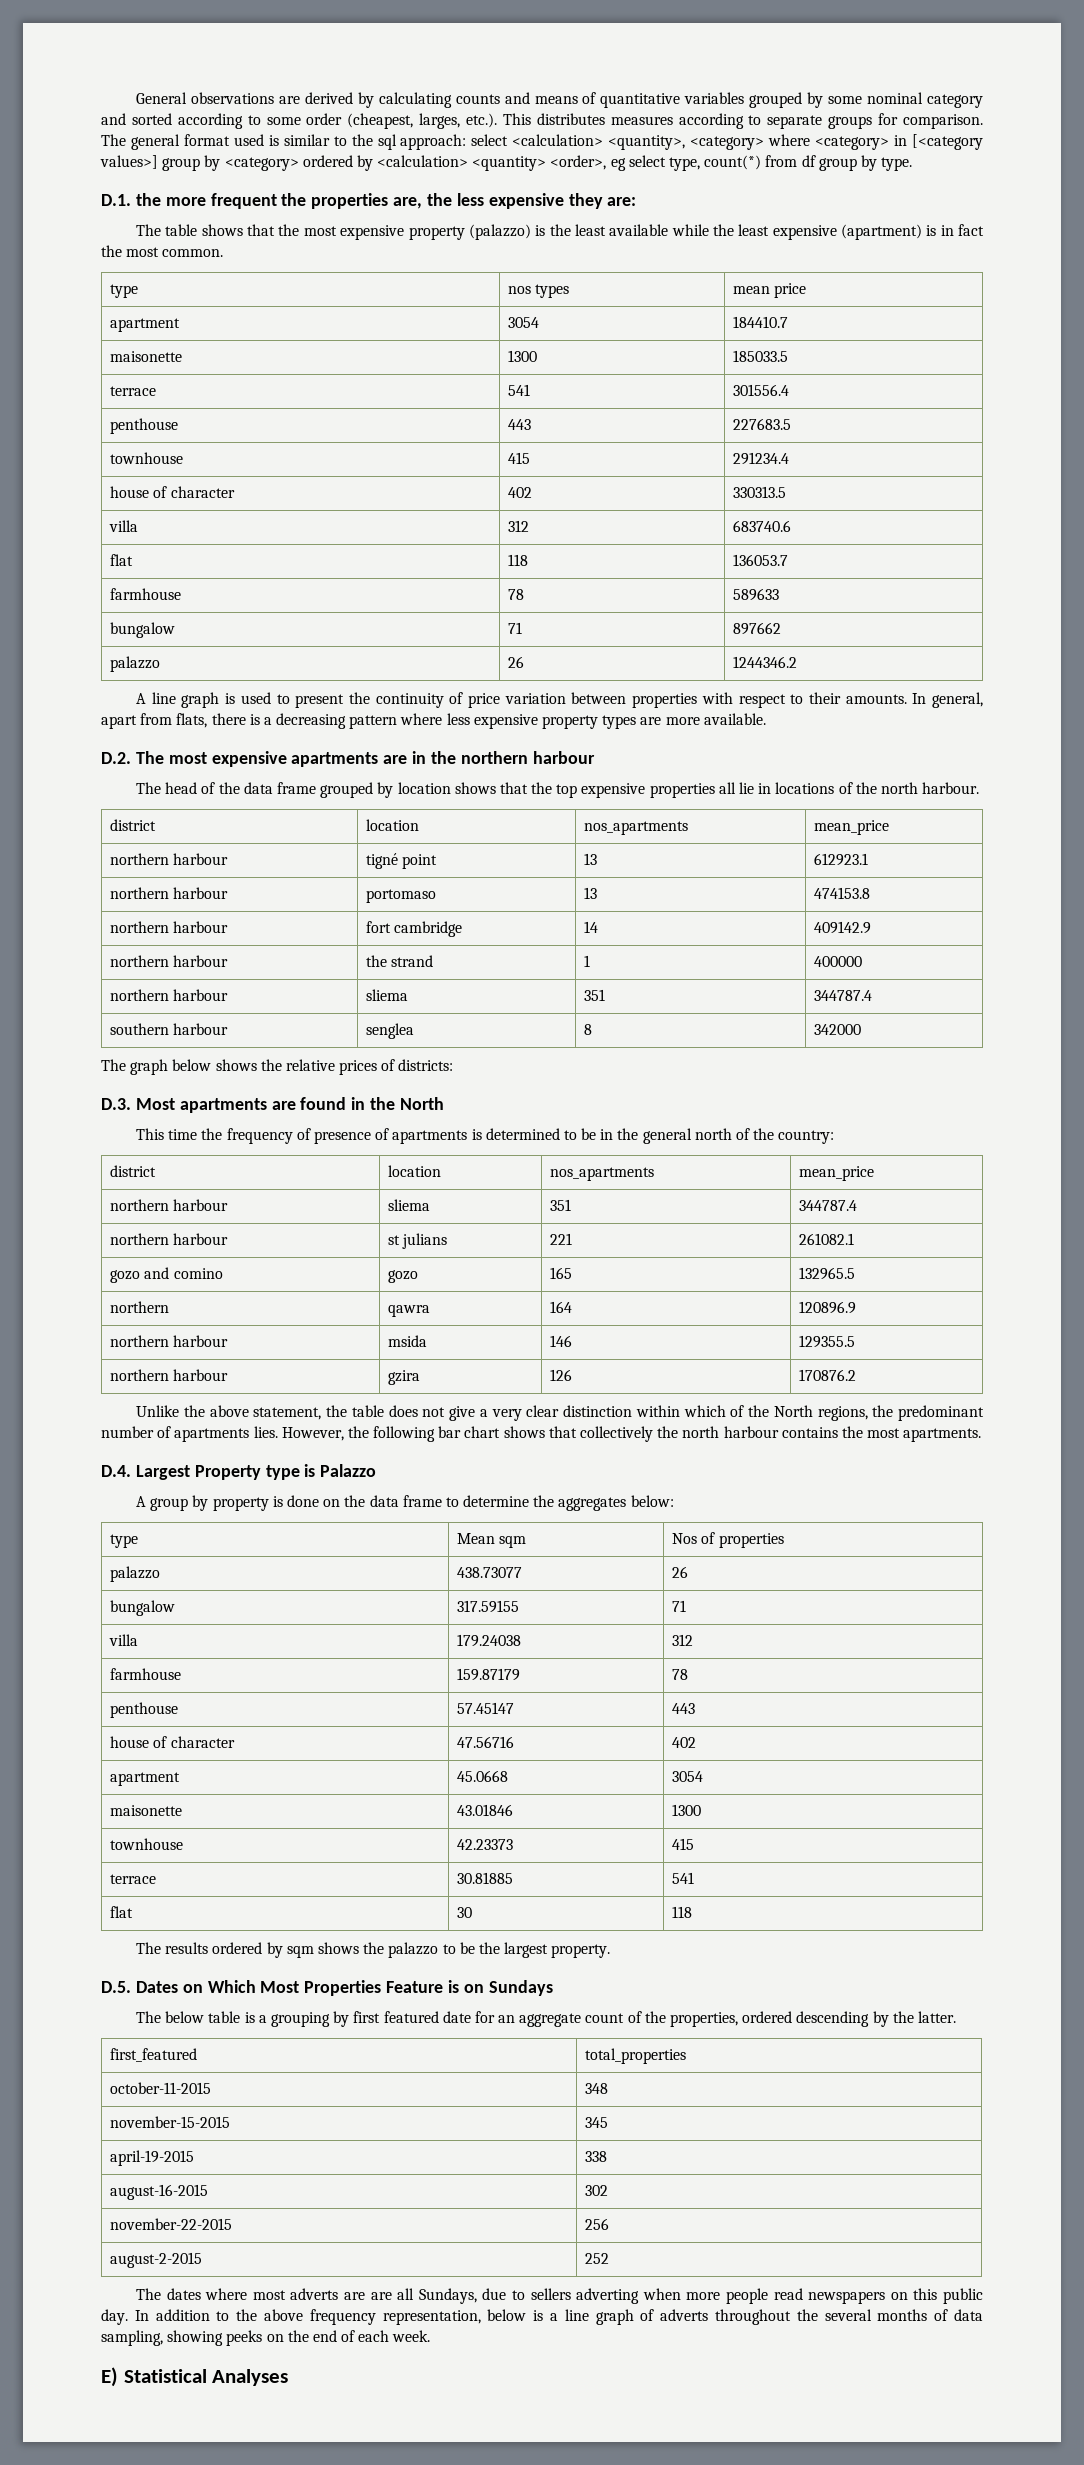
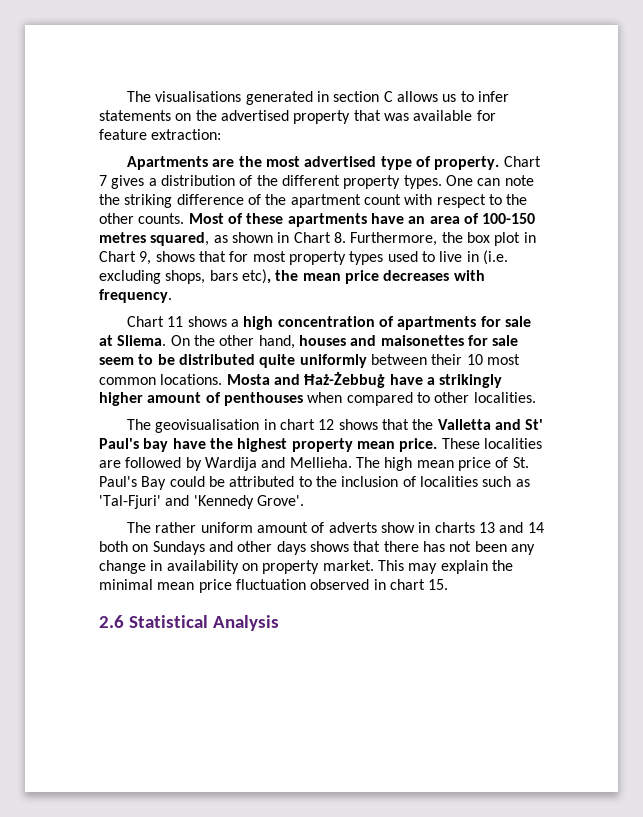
- General observations are derived by calculating counts and means of quantitative variables grouped by some nominal category and sorted according to some order (cheapest, larges, etc.). This distributes measures according to separate groups for comparison. The general format used is similar to the sql approach: select <calculation> <quantity>, <category> where <category> in [<category values>] group by <category> ordered by <calculation> <quantity> <order>, eg select type, count(*) from df group by type.
- D.1. the more frequent the properties are, the less expensive they are:
- The table shows that the most expensive property (palazzo) is the least available while the least expensive (apartment) is in fact the most common.
- type | nos types | mean price
- apartment | 3054 | 184410.7
- maisonette | 1300 | 185033.5
- terrace | 541 | 301556.4
- penthouse | 443 | 227683.5
- townhouse | 415 | 291234.4
- house of character | 402 | 330313.5
- villa | 312 | 683740.6
- flat | 118 | 136053.7
- farmhouse | 78 | 589633
- bungalow | 71 | 897662
- palazzo | 26 | 1244346.2
- A line graph is used to present the continuity of price variation between properties with respect to their amounts. In general, apart from flats, there is a decreasing pattern where less expensive property types are more available.
- D.2. The most expensive apartments are in the northern harbour
- The head of the data frame grouped by location shows that the top expensive properties all lie in locations of the north harbour.
- district | location | nos_apartments | mean_price
- northern harbour | tigné point | 13 | 612923.1
- northern harbour | portomaso | 13 | 474153.8
- northern harbour | fort cambridge | 14 | 409142.9
- northern harbour | the strand | 1 | 400000
- northern harbour | sliema | 351 | 344787.4
- southern harbour | senglea | 8 | 342000
- The graph below shows the relative prices of districts:
- D.3. Most apartments are found in the North
- This time the frequency of presence of apartments is determined to be in the general north of the country:
- district | location | nos_apartments | mean_price
- northern harbour | sliema | 351 | 344787.4
- northern harbour | st julians | 221 | 261082.1
- gozo and comino | gozo | 165 | 132965.5
- northern | qawra | 164 | 120896.9
- northern harbour | msida | 146 | 129355.5
- northern harbour | gzira | 126 | 170876.2
- Unlike the above statement, the table does not give a very clear distinction within which of the North regions, the predominant number of apartments lies. However, the following bar chart shows that collectively the north harbour contains the most apartments.
- D.4. Largest Property type is Palazzo
- A group by property is done on the data frame to determine the aggregates below:
- type | Mean sqm | Nos of properties
- palazzo | 438.73077 | 26
- bungalow | 317.59155 | 71
- villa | 179.24038 | 312
- farmhouse | 159.87179 | 78
- penthouse | 57.45147 | 443
- house of character | 47.56716 | 402
- apartment | 45.0668 | 3054
- maisonette | 43.01846 | 1300
- townhouse | 42.23373 | 415
- terrace | 30.81885 | 541
- flat | 30 | 118
- The results ordered by sqm shows the palazzo to be the largest property.
- D.5. Dates on Which Most Properties Feature is on Sundays
- The below table is a grouping by first featured date for an aggregate count of the properties, ordered descending by the latter.
- first_featured | total_properties
- october-11-2015 | 348
- november-15-2015 | 345
- april-19-2015 | 338
- august-16-2015 | 302
- november-22-2015 | 256
- august-2-2015 | 252
- The dates where most adverts are are all Sundays, due to sellers adverting when more people read newspapers on this public day. In addition to the above frequency representation, below is a line graph of adverts throughout the several months of data sampling, showing peeks on the end of each week.
- E) Statistical Analyses
+ The visualisations generated in section C allows us to infer statements on the advertised property that was available for feature extraction:
+ Apartments are the most advertised type of property. Chart 7 gives a distribution of the different property types. One can note the striking difference of the apartment count with respect to the other counts. Most of these apartments have an area of 100-150 metres squared, as shown in Chart 8. Furthermore, the box plot in Chart 9, shows that for most property types used to live in (i.e. excluding shops, bars etc), the mean price decreases with frequency.
+ Chart 11 shows a high concentration of apartments for sale at Sliema. On the other hand, houses and maisonettes for sale seem to be distributed quite uniformly between their 10 most common locations. Mosta and Ħaż-Żebbuġ have a strikingly higher amount of penthouses when compared to other localities.
+ The geovisualisation in chart 12 shows that the Valletta and St' Paul's bay have the highest property mean price. These localities are followed by Wardija and Mellieha. The high mean price of St. Paul's Bay could be attributed to the inclusion of localities such as 'Tal-Fjuri' and 'Kennedy Grove'.
+ The rather uniform amount of adverts show in charts 13 and 14 both on Sundays and other days shows that there has not been any change in availability on property market. This may explain the minimal mean price fluctuation observed in chart 15.
+ 2.6 Statistical Analysis

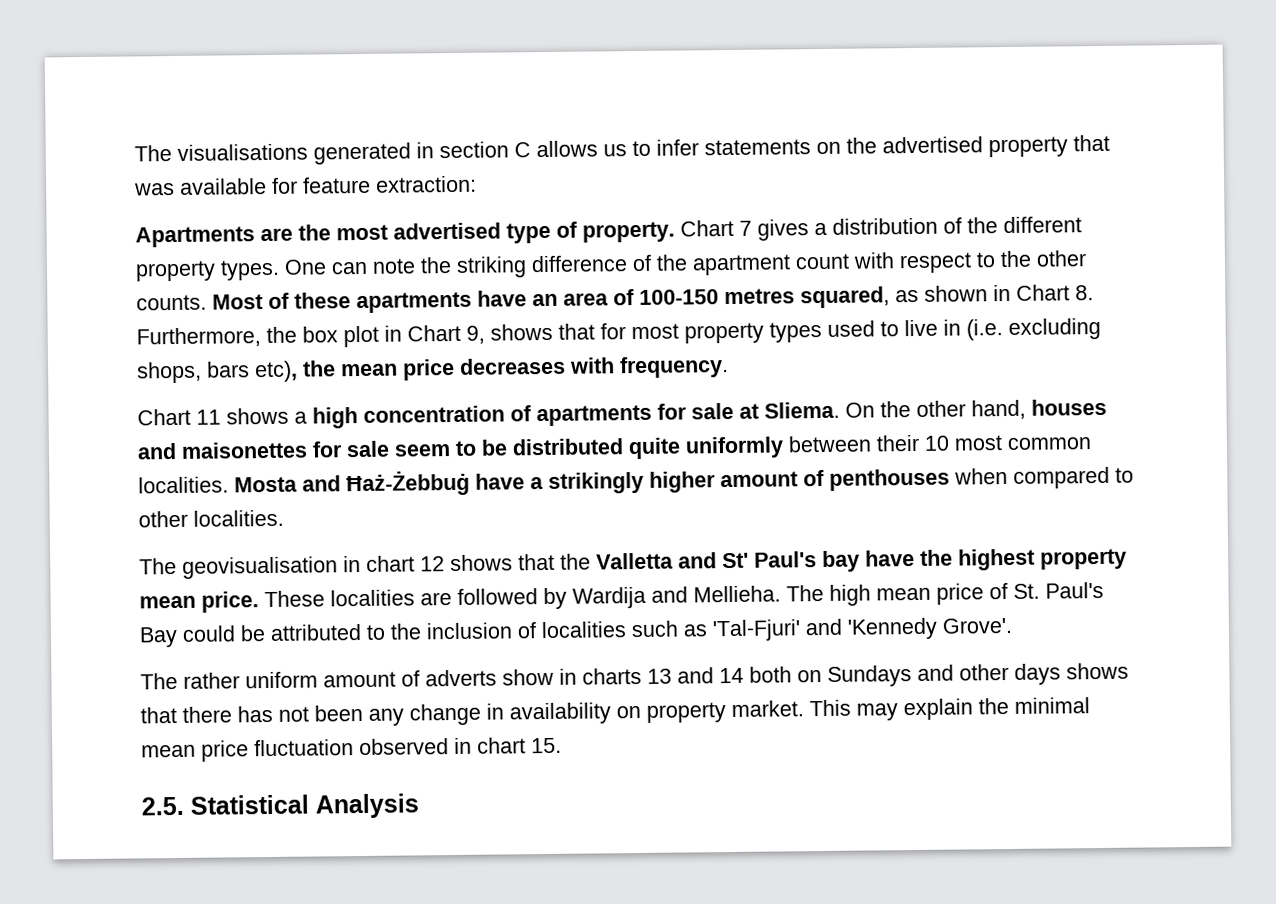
- On the other hand, houses and maisonettes for sale seem to be distributed quite uniformly between their 10 most common locations.
+ On the other hand, houses and maisonettes for sale seem to be distributed quite uniformly between their 10 most common localities.
- 2.6 Statistical Analysis
+ 2.5. Statistical Analysis

